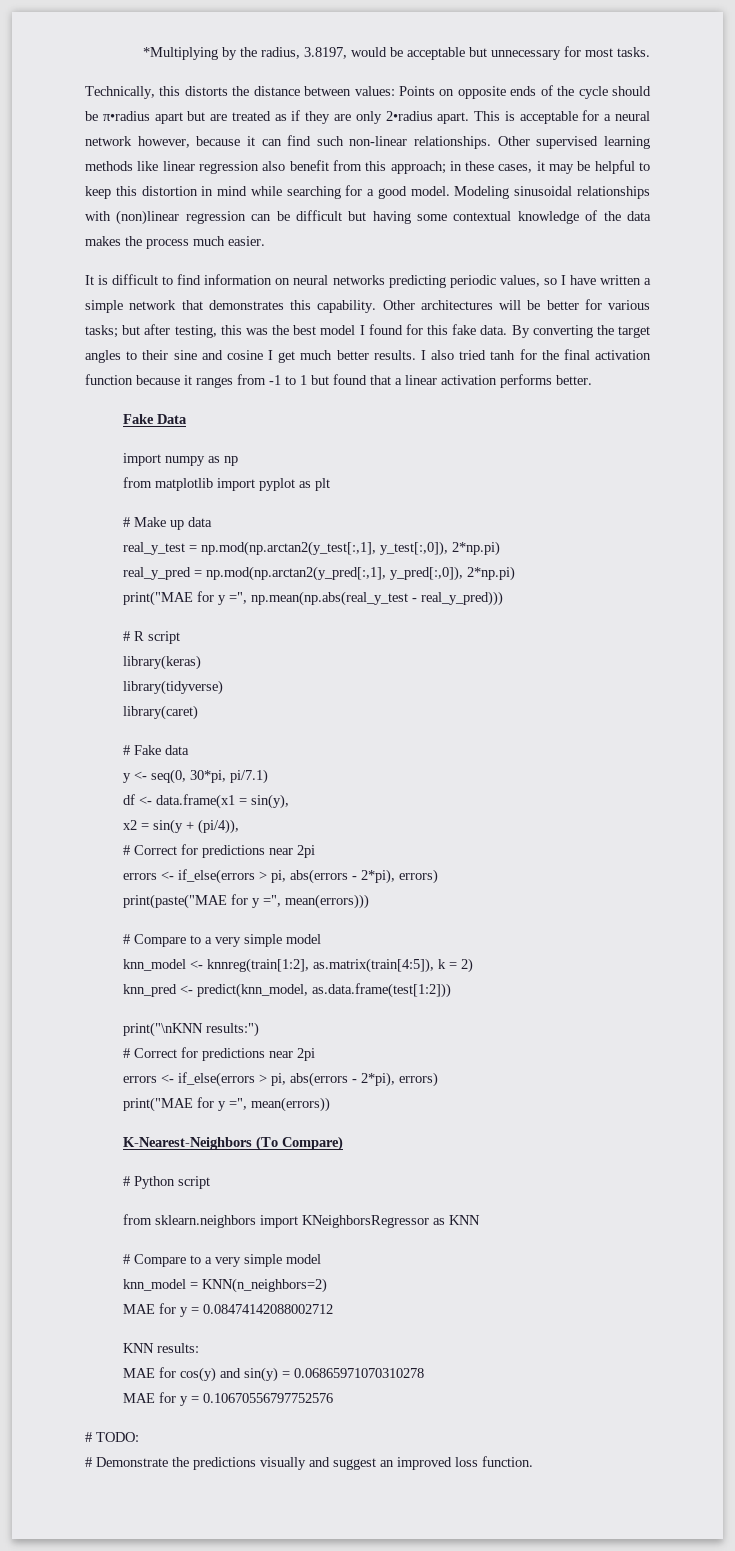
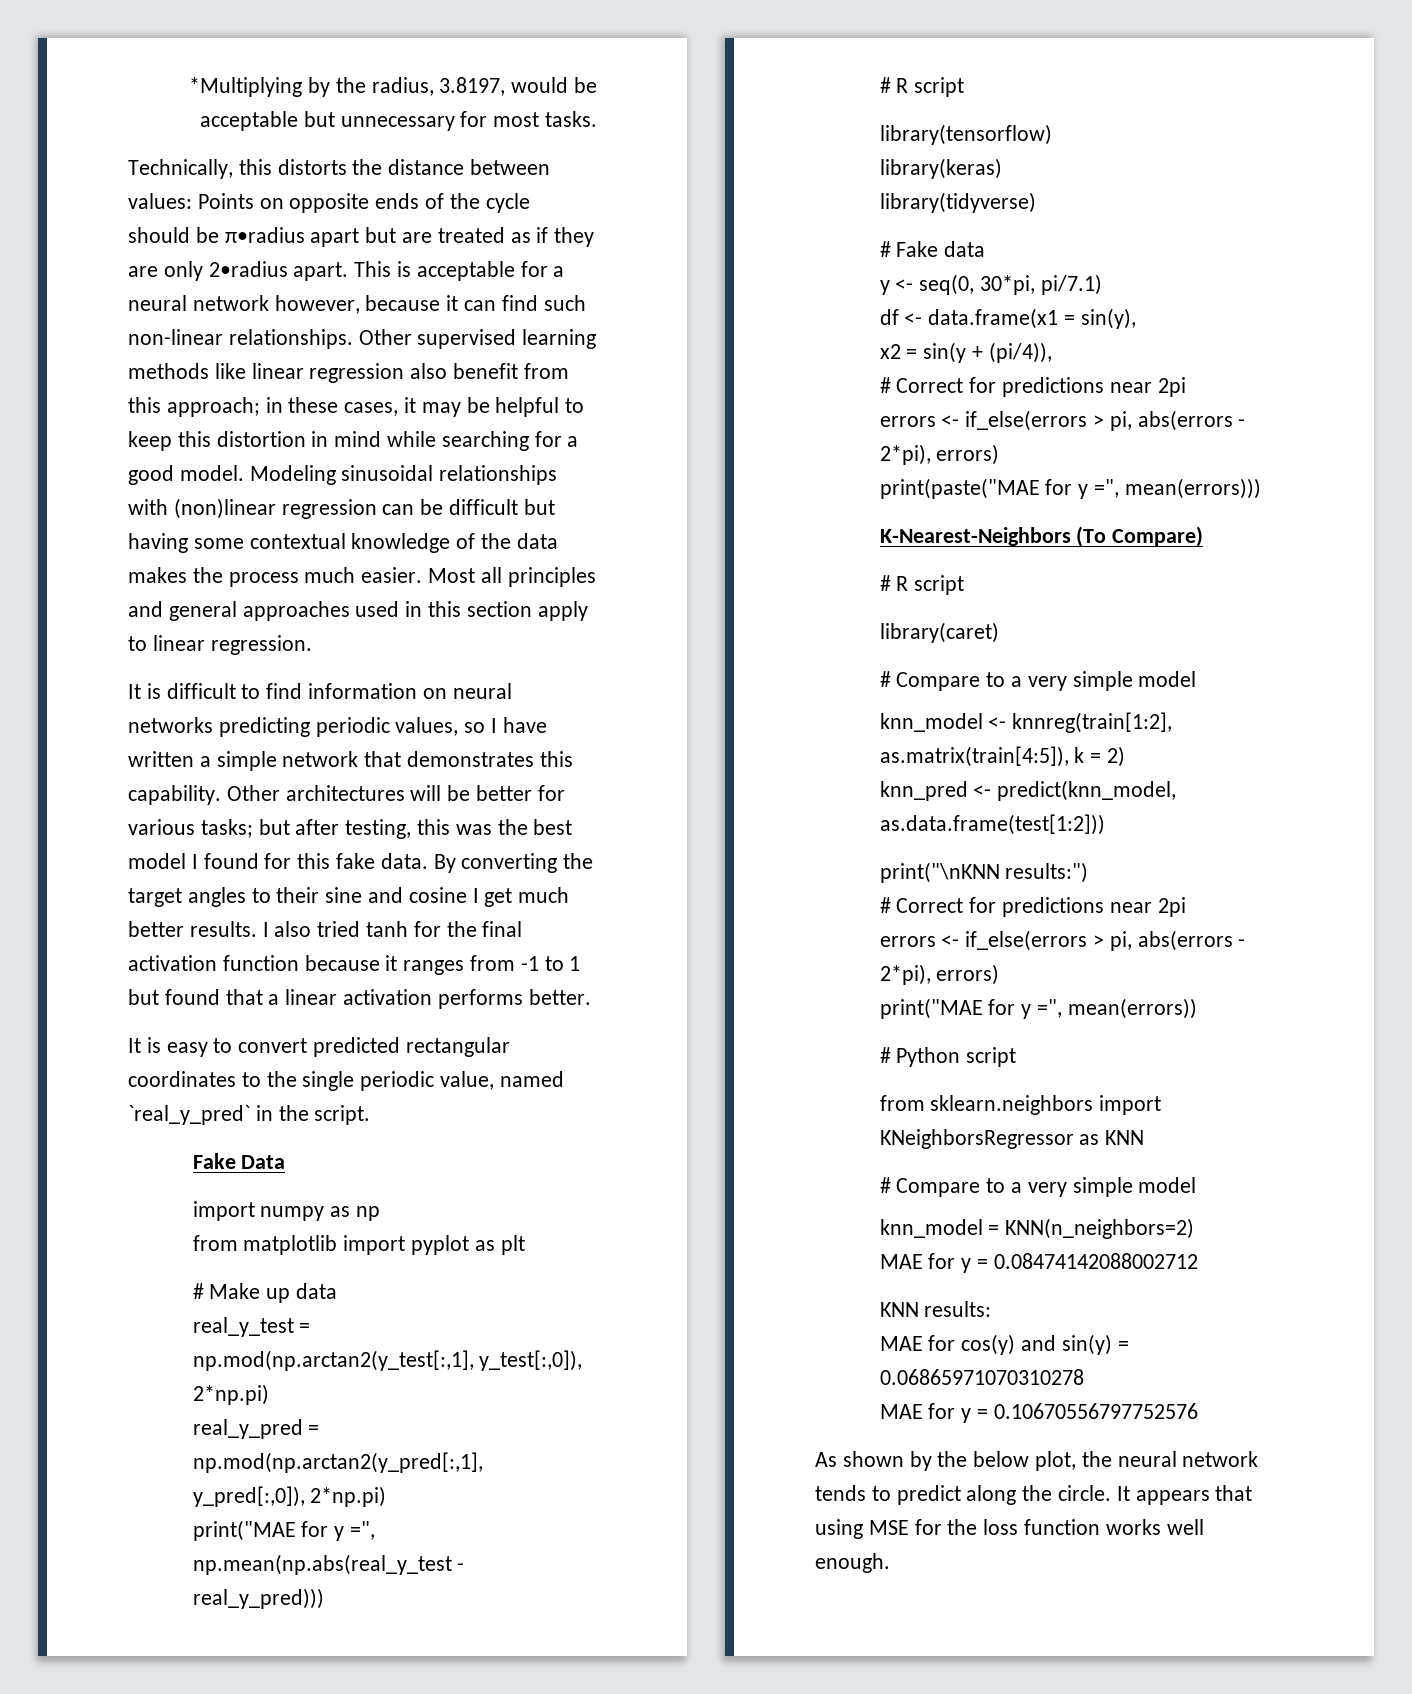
+ Most all principles and general approaches used in this section apply to linear regression.
+ It is easy to convert predicted rectangular coordinates to the single periodic value, named `real_y_pred` in the script.
+ library(tensorflow)
- library(caret)
+ K-Nearest-Neighbors (To Compare)
+ # R script
+ library(caret)
- K-Nearest-Neighbors (To Compare)
- # TODO:
- # Demonstrate the predictions visually and suggest an improved loss function.
+ As shown by the below plot, the neural network tends to predict along the circle. It appears that using MSE for the loss function works well enough.

